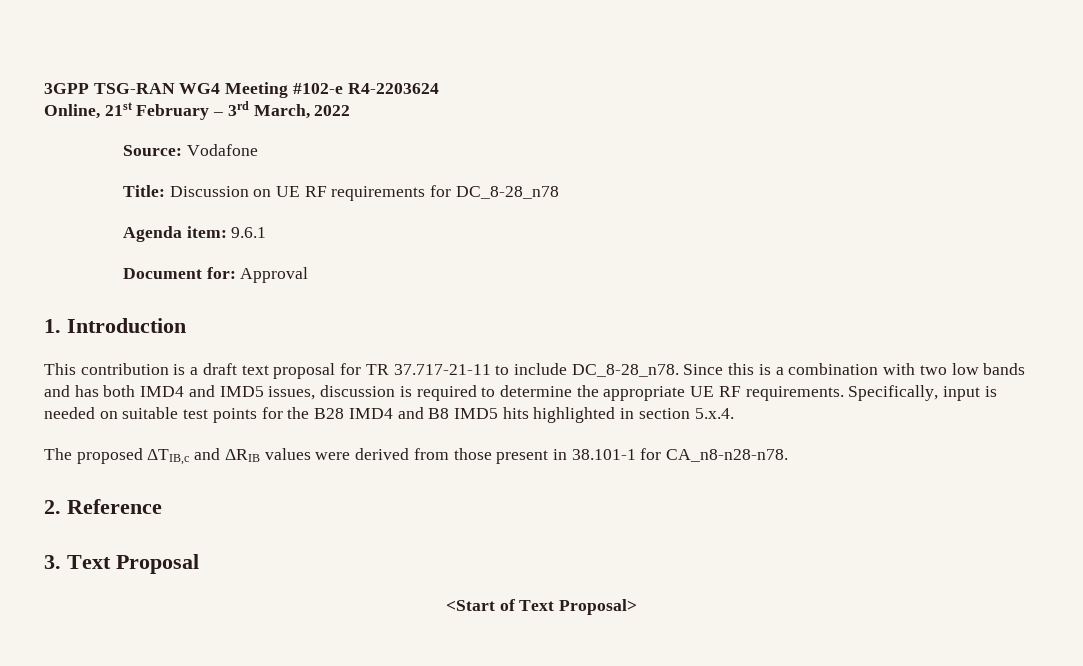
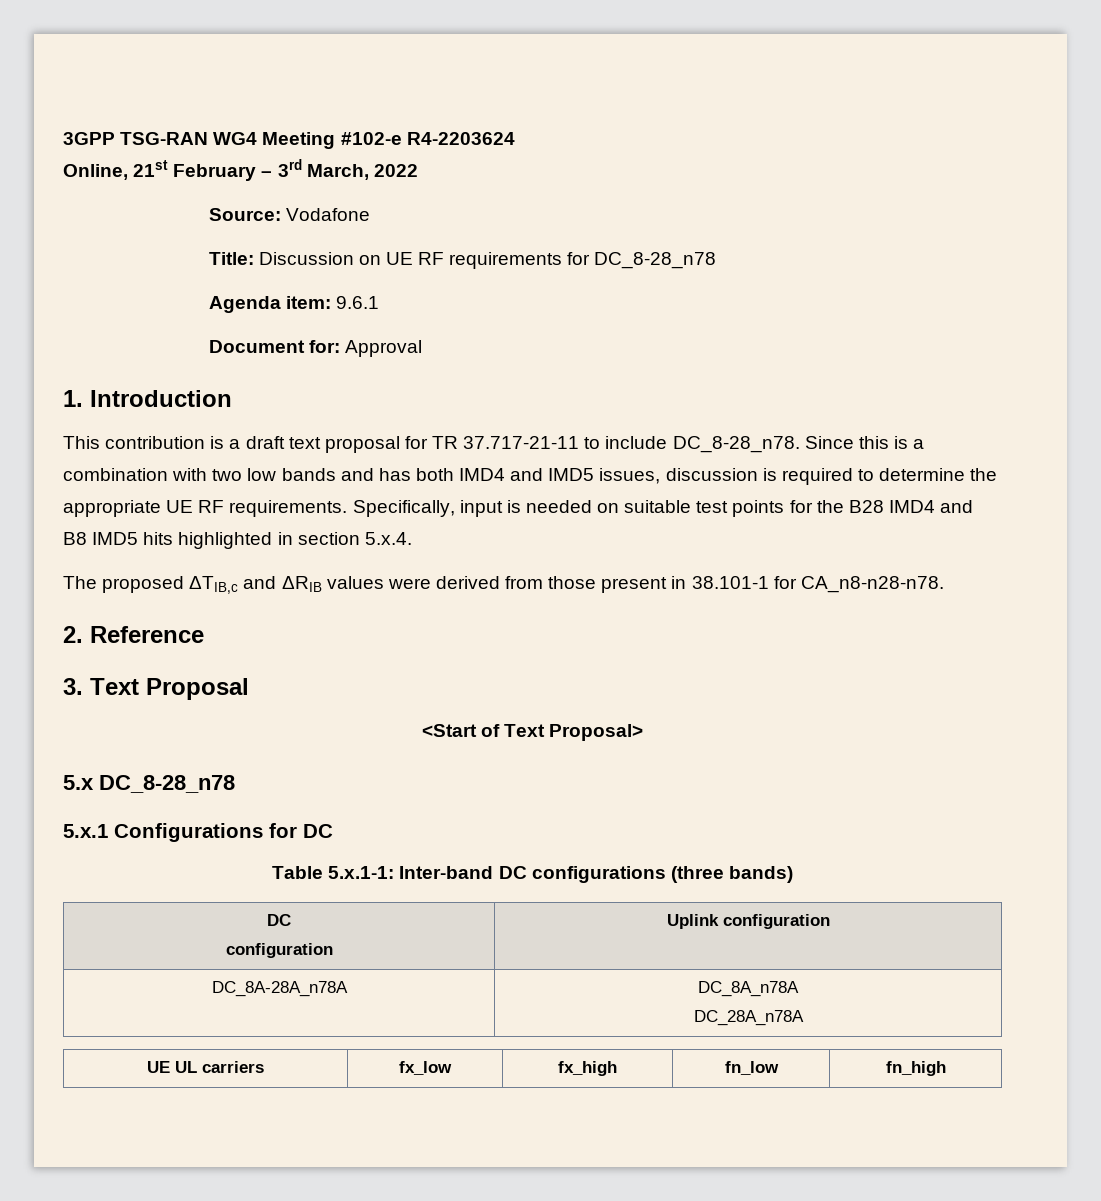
+ 5.x DC_8-28_n78
+ 5.x.1 Configurations for DC
+ Table 5.x.1-1: Inter-band DC configurations (three bands)
+ DC
+ configuration | Uplink configuration
+ DC_8A-28A_n78A | DC_8A_n78A
+ DC_28A_n78A
+ UE UL carriers | fx_low | fx_high | fn_low | fn_high

